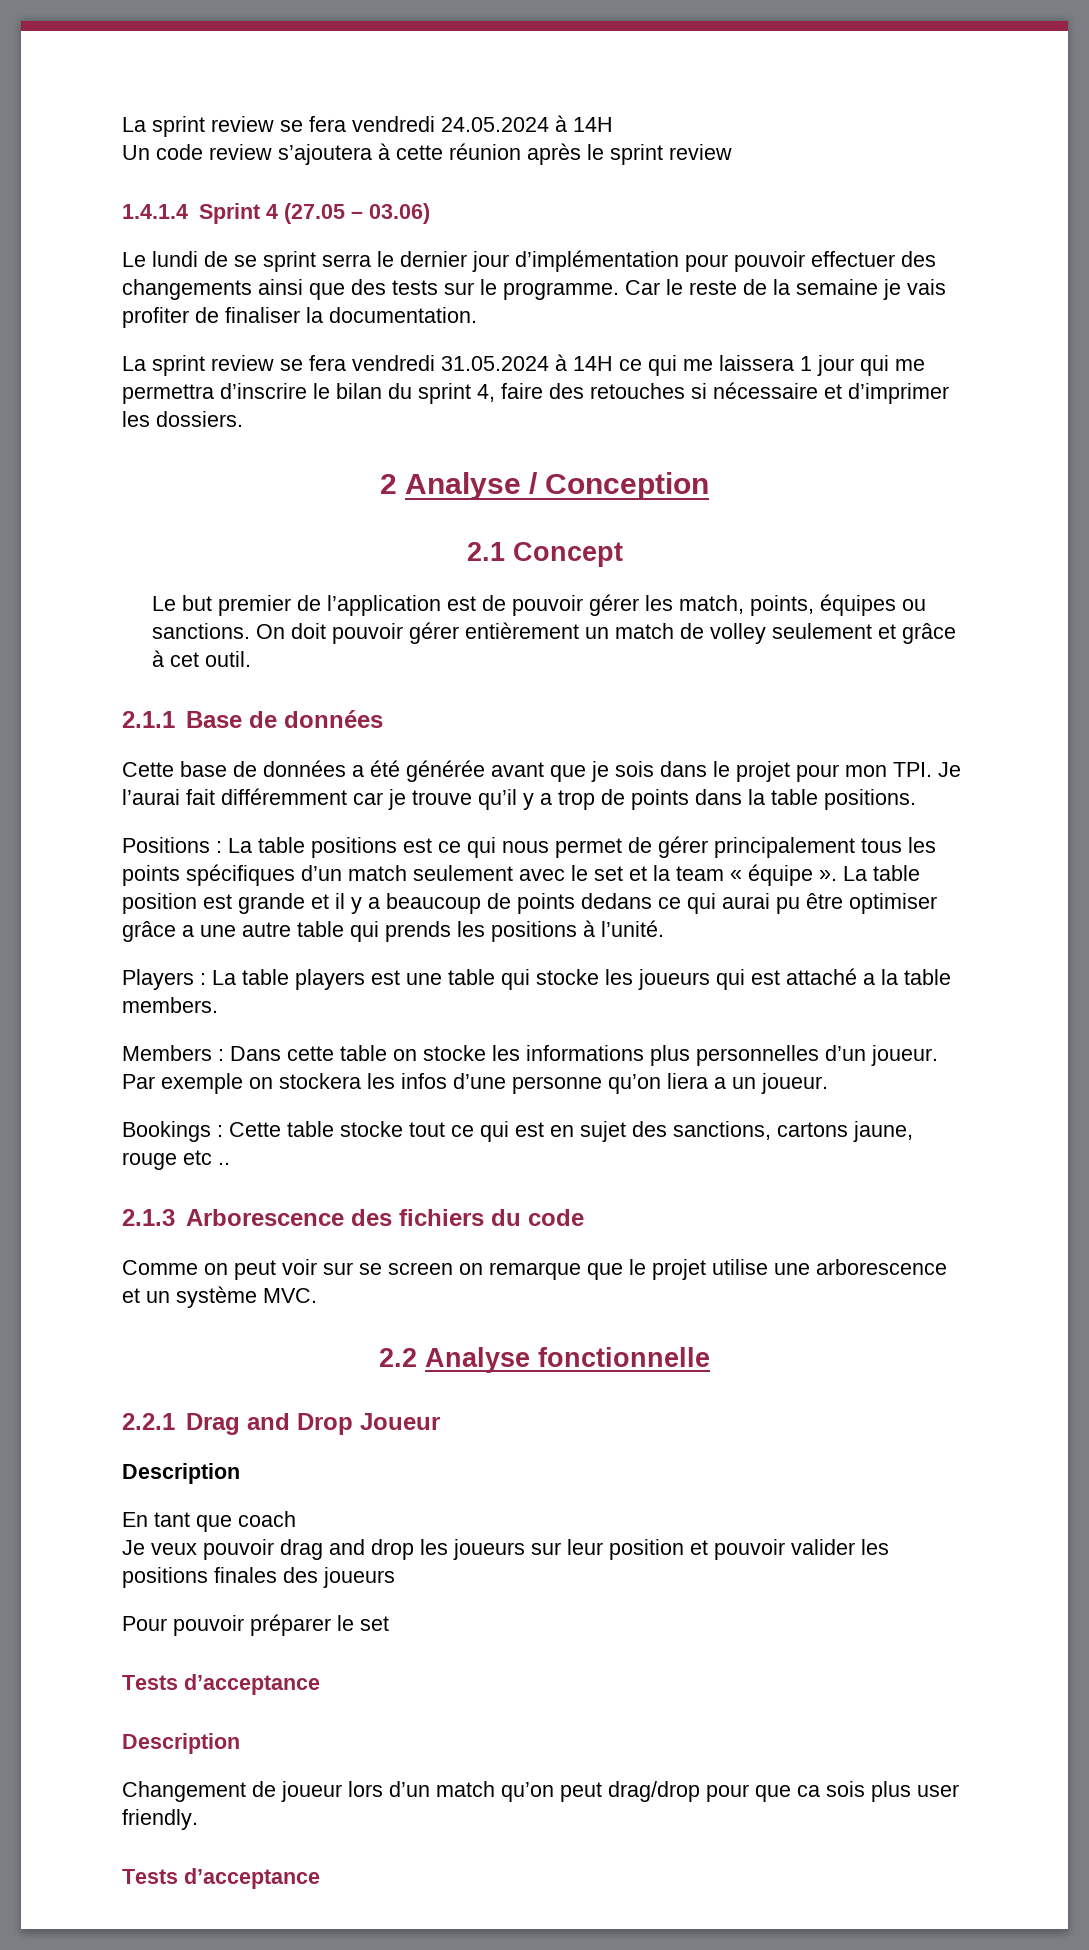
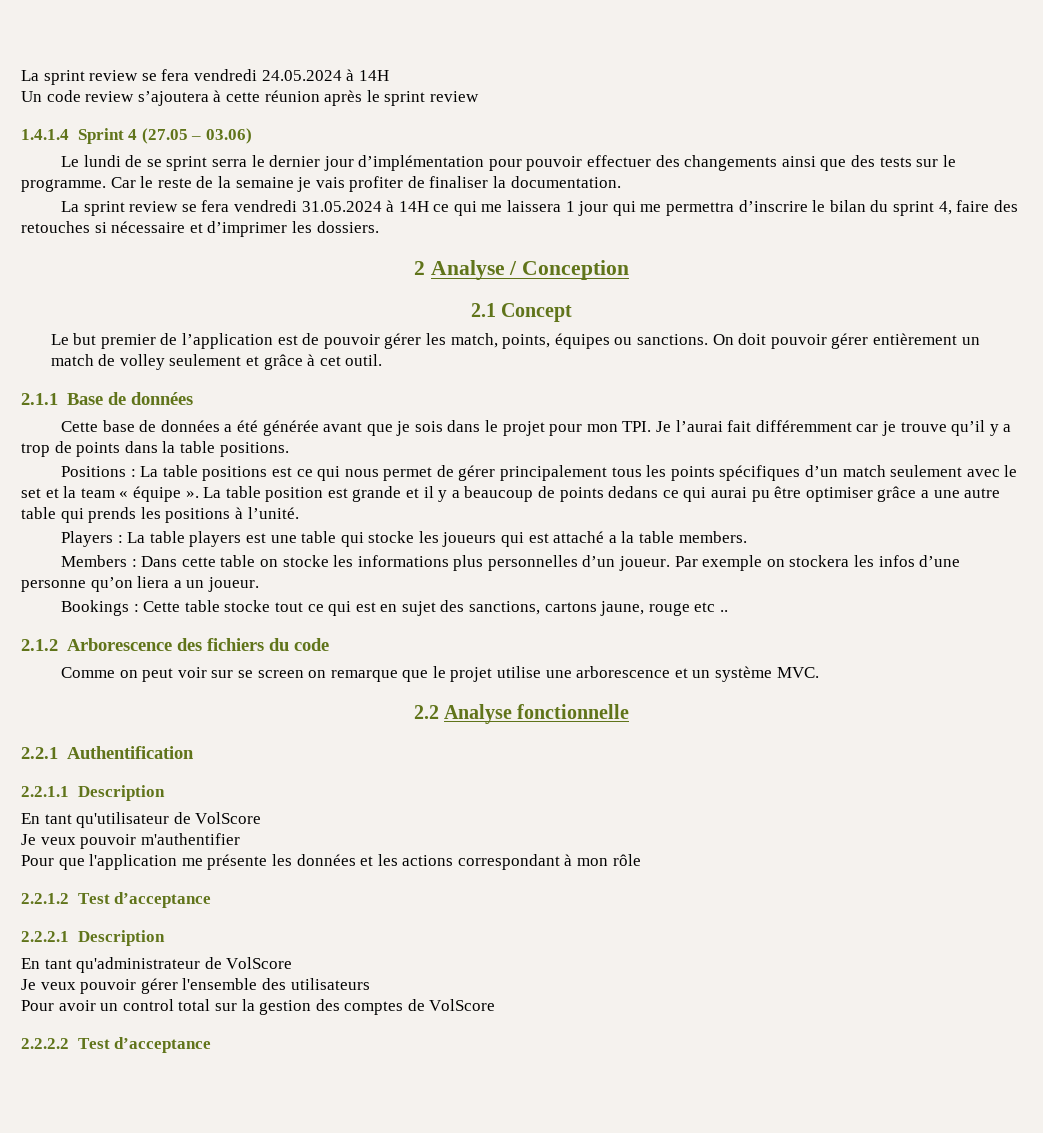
- 2.1.3 Arborescence des fichiers du code
+ 2.1.2 Arborescence des fichiers du code
- 2.2.1 Drag and Drop Joueur
- Description
- En tant que coach
- Je veux pouvoir drag and drop les joueurs sur leur position et pouvoir valider les positions finales des joueurs
- Pour pouvoir préparer le set
- Tests d’acceptance
- Description
- Changement de joueur lors d’un match qu’on peut drag/drop pour que ca sois plus user friendly.
- Tests d’acceptance
+ 2.2.1 Authentification
+ 2.2.1.1 Description
+ En tant qu'utilisateur de VolScore
+ Je veux pouvoir m'authentifier
+ Pour que l'application me présente les données et les actions correspondant à mon rôle
+ 2.2.1.2 Test d’acceptance
+ 2.2.2.1 Description
+ En tant qu'administrateur de VolScore
+ Je veux pouvoir gérer l'ensemble des utilisateurs
+ Pour avoir un control total sur la gestion des comptes de VolScore
+ 2.2.2.2 Test d’acceptance

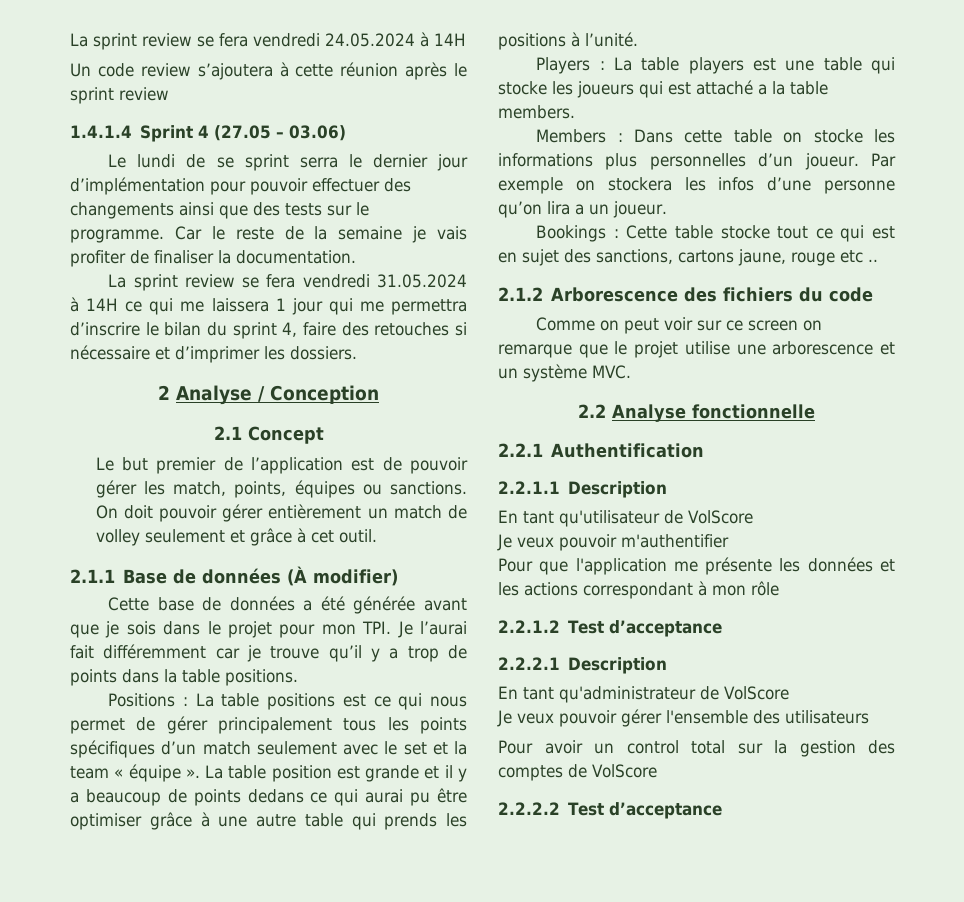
- 2.1.1 Base de données
+ 2.1.1 Base de données (À modifier)
- La table position est grande et il y a beaucoup de points dedans ce qui aurai pu être optimiser grâce a une autre table qui prends les positions à l’unité.
+ La table position est grande et il y a beaucoup de points dedans ce qui aurai pu être optimiser grâce à une autre table qui prends les positions à l’unité.
- Par exemple on stockera les infos d’une personne qu’on liera a un joueur.
+ Par exemple on stockera les infos d’une personne qu’on lira a un joueur.
- Comme on peut voir sur se screen on remarque que le projet utilise une arborescence et un système MVC.
+ Comme on peut voir sur ce screen on remarque que le projet utilise une arborescence et un système MVC.

